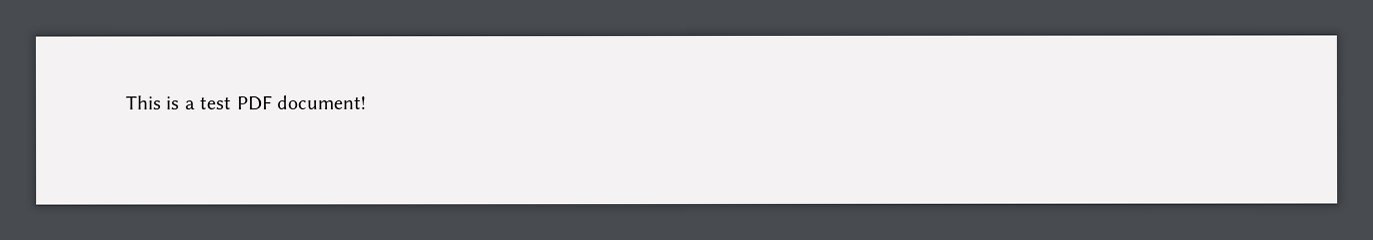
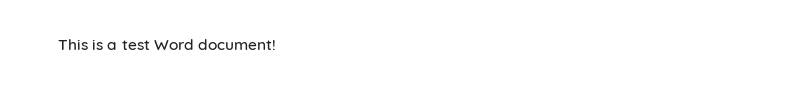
- This is a test PDF document!
+ This is a test Word document!

